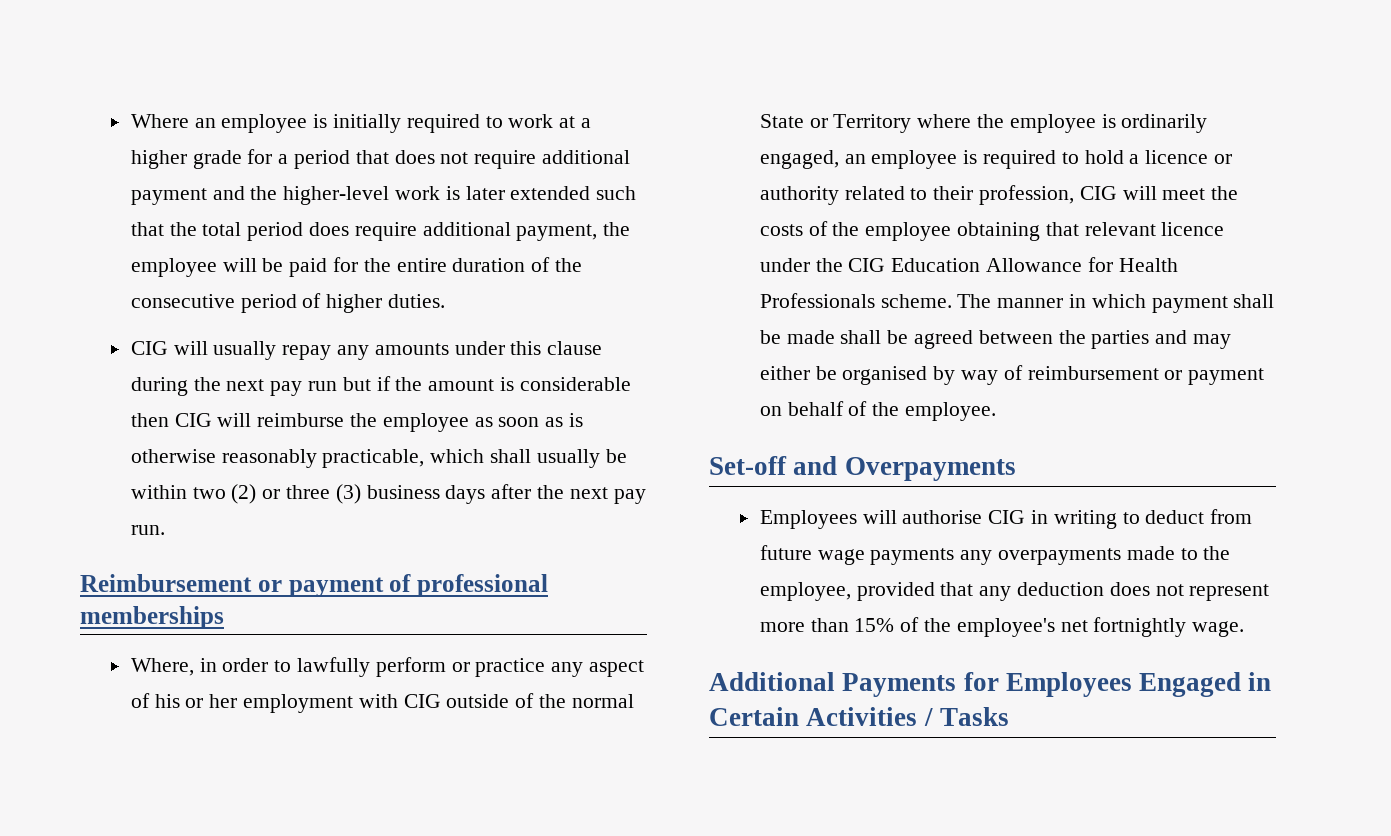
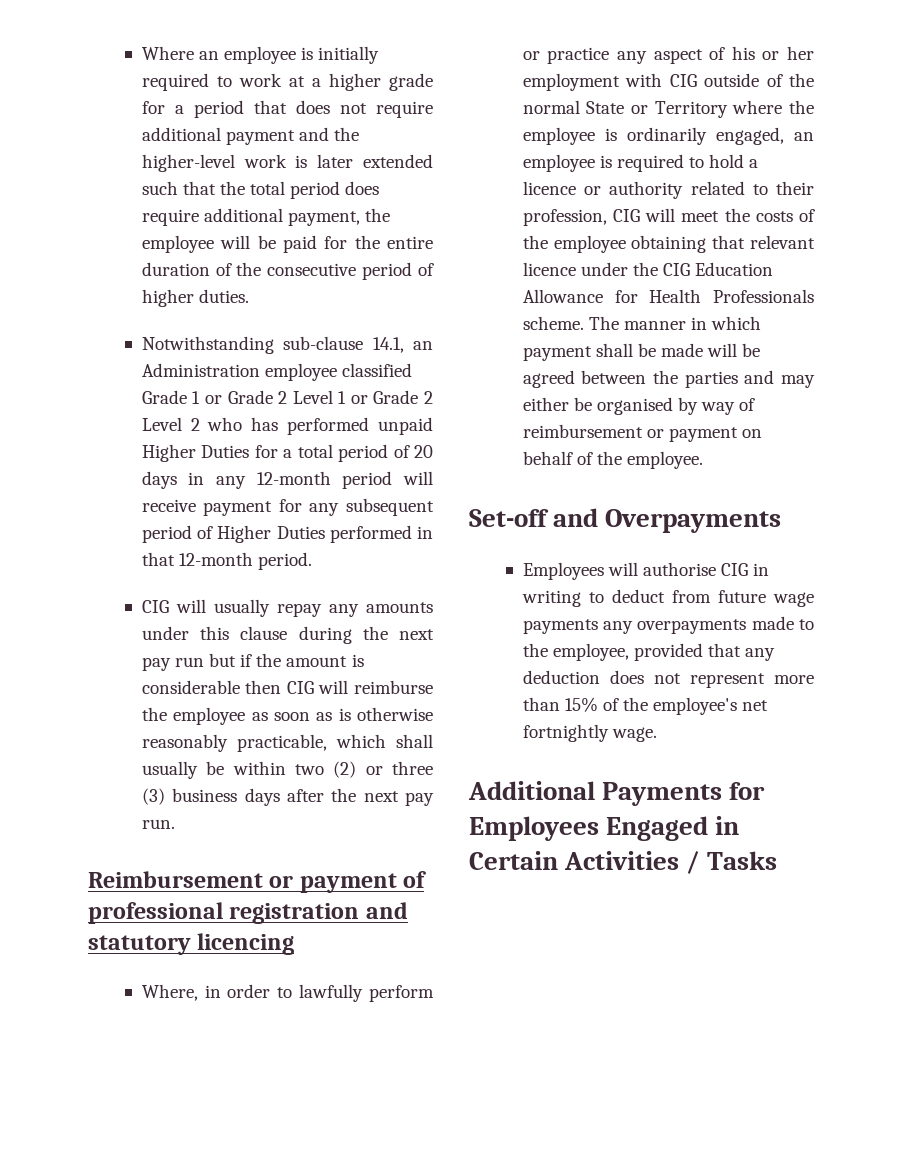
+ Notwithstanding sub-clause 14.1, an Administration employee classified Grade 1 or Grade 2 Level 1 or Grade 2 Level 2 who has performed unpaid Higher Duties for a total period of 20 days in any 12-month period will receive payment for any subsequent period of Higher Duties performed in that 12-month period.
- Reimbursement or payment of professional memberships
+ Reimbursement or payment of professional registration and statutory licencing
- The manner in which payment shall be made shall be agreed between the parties and may either be organised by way of reimbursement or payment on behalf of the employee.
+ The manner in which payment shall be made will be agreed between the parties and may either be organised by way of reimbursement or payment on behalf of the employee.

